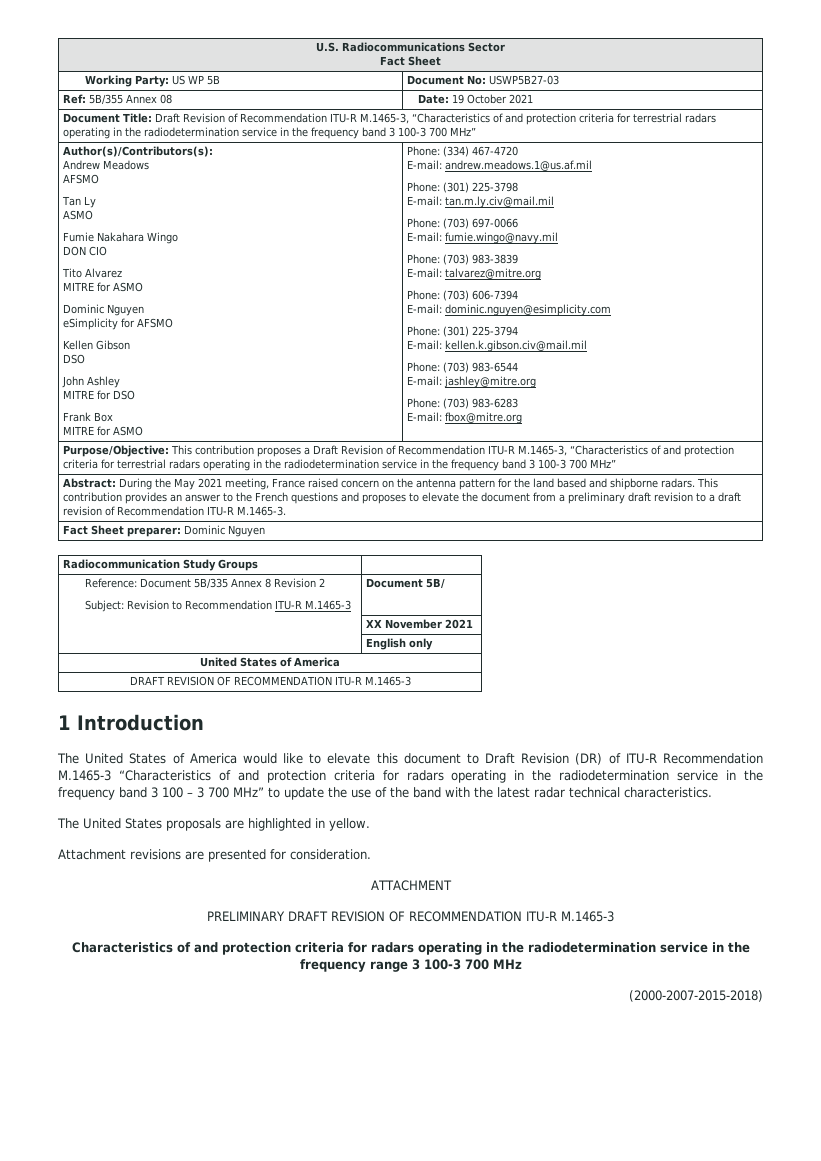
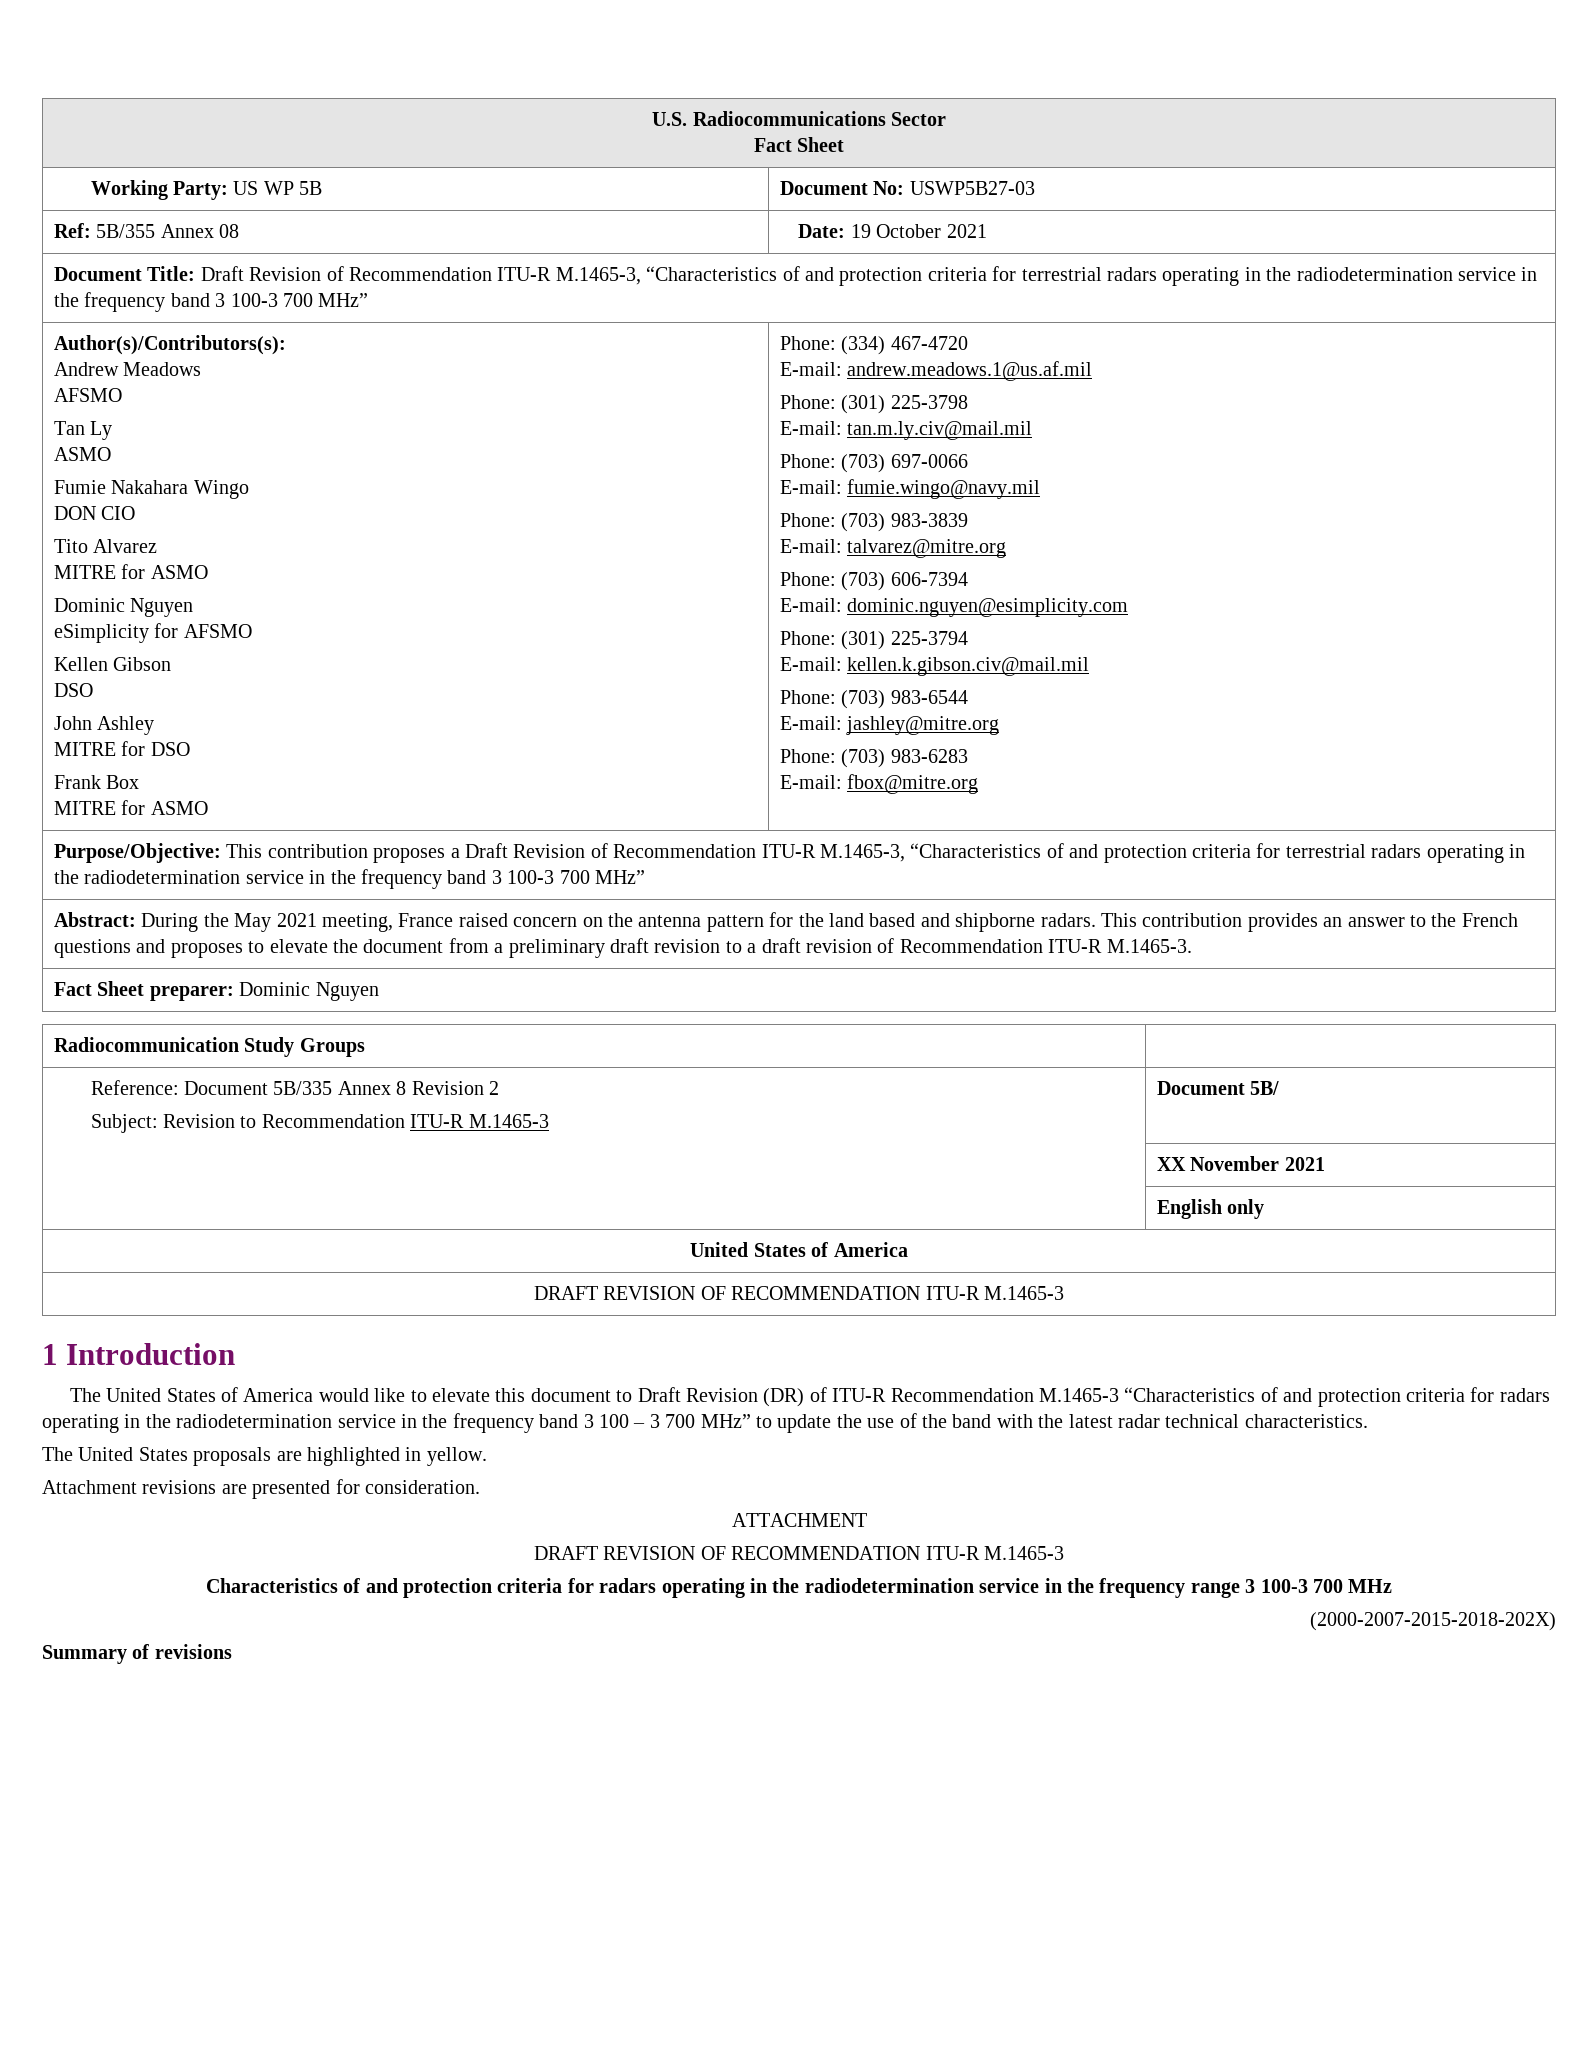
  ATTACHMENT
- PRELIMINARY DRAFT REVISION OF RECOMMENDATION ITU-R M.1465-3
+ DRAFT REVISION OF RECOMMENDATION ITU-R M.1465-3
- (2000-2007-2015-2018)
+ (2000-2007-2015-2018-202X)
+ Summary of revisions

